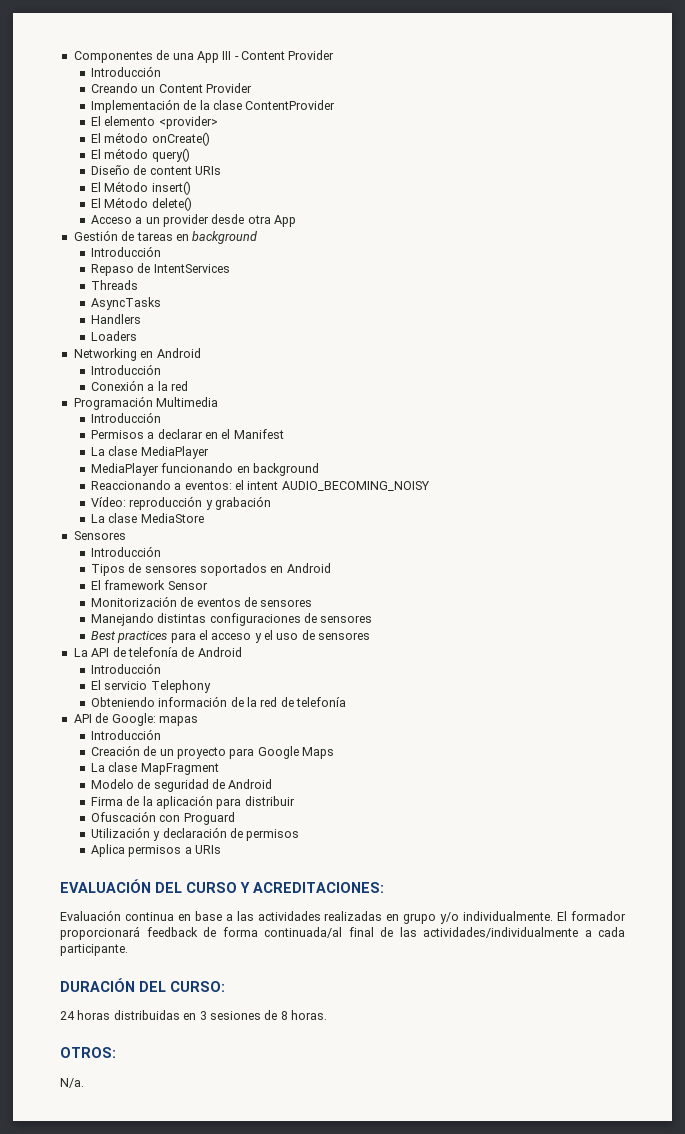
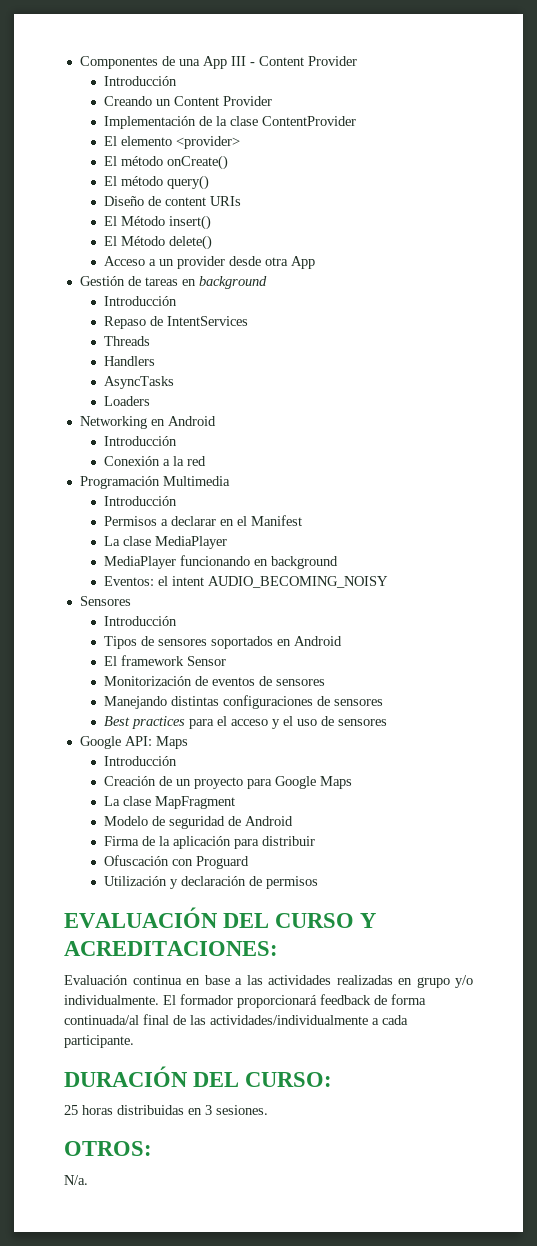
+ Handlers
- Handlers
- Reaccionando a eventos: el intent AUDIO_BECOMING_NOISY
+ Eventos: el intent AUDIO_BECOMING_NOISY
- Vídeo: reproducción y grabación
- La clase MediaStore
- La API de telefonía de Android
- Introducción
- El servicio Telephony
- Obteniendo información de la red de telefonía
- API de Google: mapas
+ Google API: Maps
- Aplica permisos a URIs
- 24 horas distribuidas en 3 sesiones de 8 horas.
+ 25 horas distribuidas en 3 sesiones.

